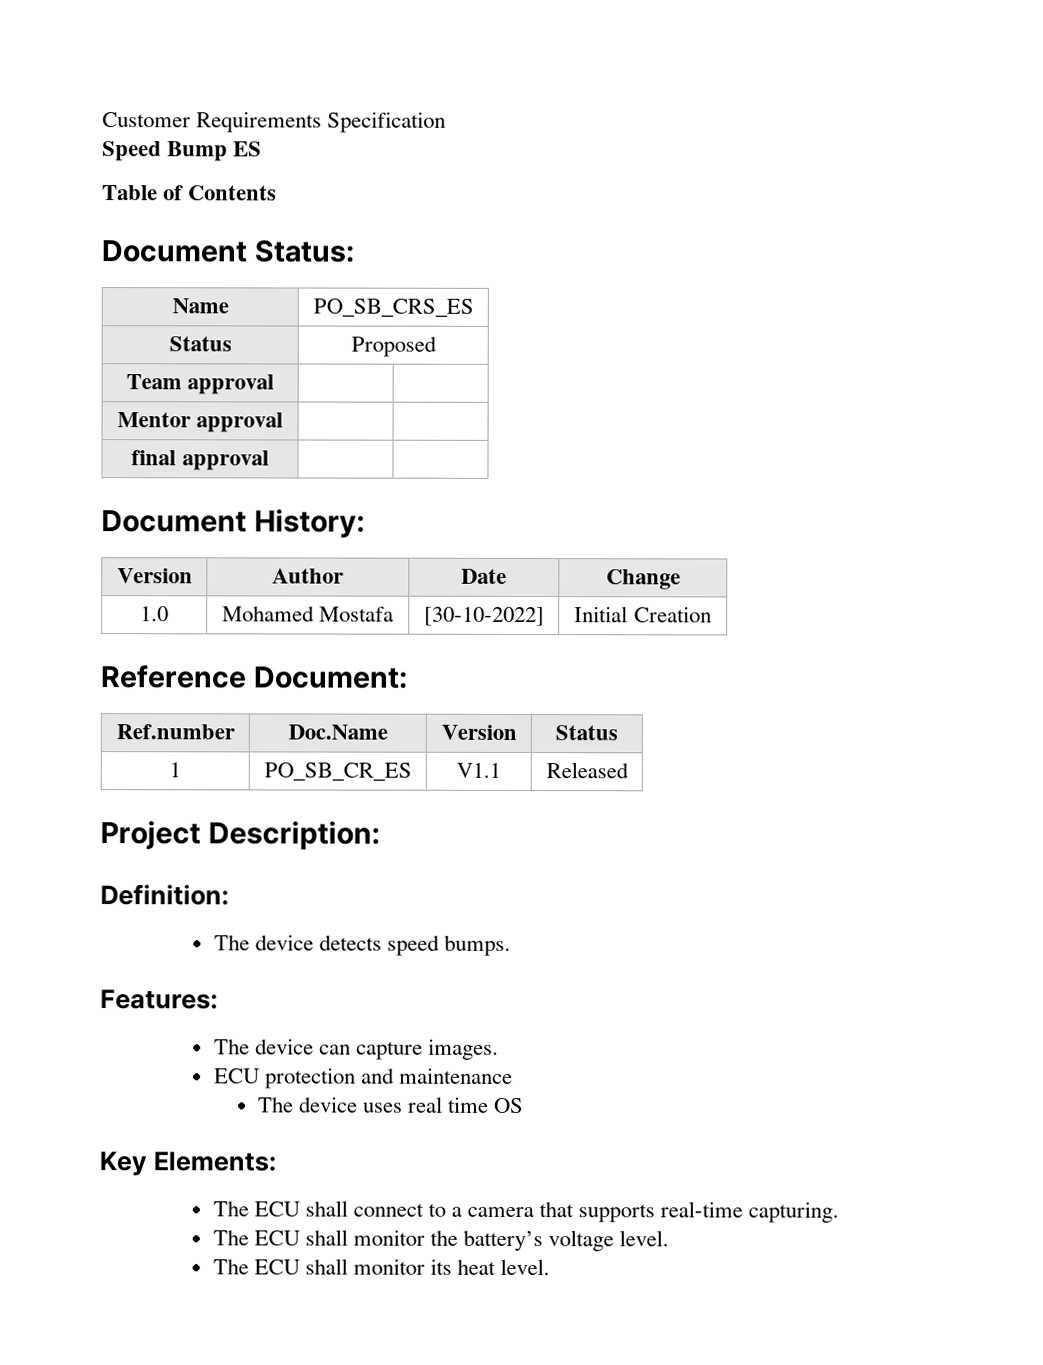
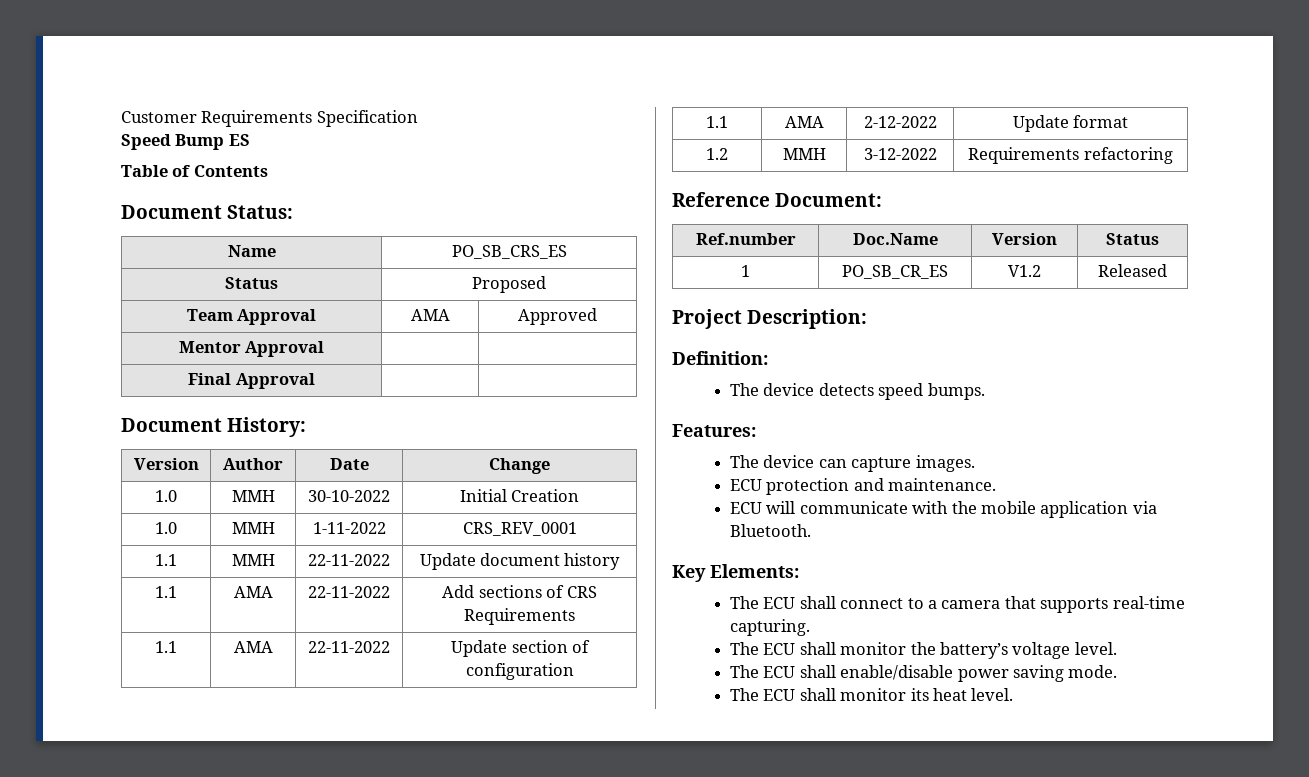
- Team approval | |
- Mentor approval | |
- final approval | |
+ Team Approval | AMA | Approved
+ Mentor Approval | |
+ Final Approval | |
- 1.0 | Mohamed Mostafa | [30-10-2022] | Initial Creation
+ 1.0 | MMH | 30-10-2022 | Initial Creation
+ 1.0 | MMH | 1-11-2022 | CRS_REV_0001
+ 1.1 | MMH | 22-11-2022 | Update document history
+ 1.1 | AMA | 22-11-2022 | Add sections of CRS Requirements
+ 1.1 | AMA | 22-11-2022 | Update section of configuration
+ 1.1 | AMA | 2-12-2022 | Update format
+ 1.2 | MMH | 3-12-2022 | Requirements refactoring
- 1 | PO_SB_CR_ES | V1.1 | Released
+ 1 | PO_SB_CR_ES | V1.2 | Released
- ECU protection and maintenance
- The device uses real time OS
+ ECU protection and maintenance.
+ ECU will communicate with the mobile application via Bluetooth.
+ The ECU shall enable/disable power saving mode.

